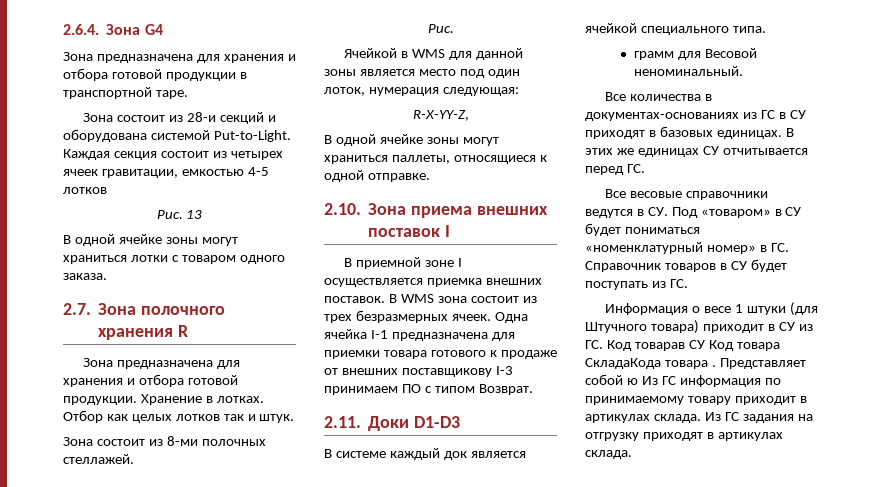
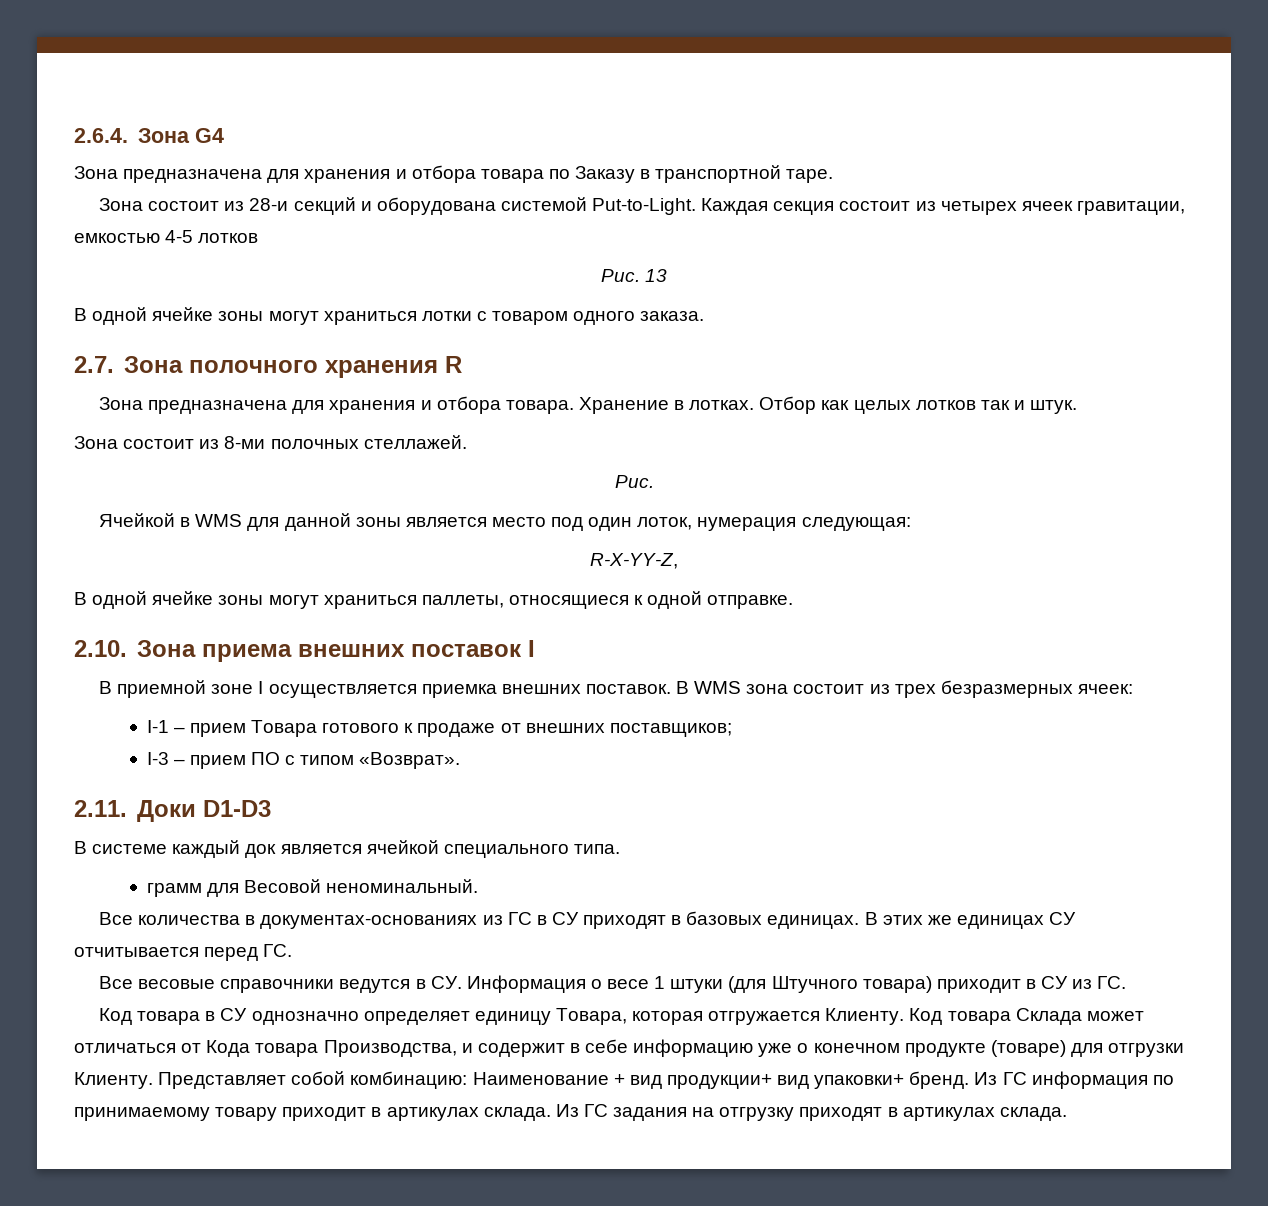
- Зона предназначена для хранения и отбора готовой продукции в транспортной таре.
+ Зона предназначена для хранения и отбора товара по Заказу в транспортной таре.
- Зона предназначена для хранения и отбора готовой продукции.
+ Зона предназначена для хранения и отбора товара.
- В WMS зона состоит из трех безразмерных ячеек. Одна ячейка I-1 предназначена для приемки товара готового к продаже от внешних поставщикову I-3 принимаем ПО с типом Возврат.
+ В WMS зона состоит из трех безразмерных ячеек:
+ I-1 – прием Товара готового к продаже от внешних поставщиков;
+ I-3 – прием ПО с типом «Возврат».
- Все весовые справочники ведутся в СУ. Под «товаром» в СУ будет пониматься «номенклатурный номер» в ГС. Справочник товаров в СУ будет поступать из ГС.
- Информация о весе 1 штуки (для Штучного товара) приходит в СУ из ГС. Код товарав СУ Код товара СкладаКода товара . Представляет собой ю Из ГС информация по принимаемому товару приходит в артикулах склада.
+ Все весовые справочники ведутся в СУ. Информация о весе 1 штуки (для Штучного товара) приходит в СУ из ГС.
+ Код товара в СУ однозначно определяет единицу Товара, которая отгружается Клиенту. Код товара Склада может отличаться от Кода товара Производства, и содержит в себе информацию уже о конечном продукте (товаре) для отгрузки Клиенту. Представляет собой комбинацию: Наименование + вид продукции+ вид упаковки+ бренд. Из ГС информация по принимаемому товару приходит в артикулах склада.

